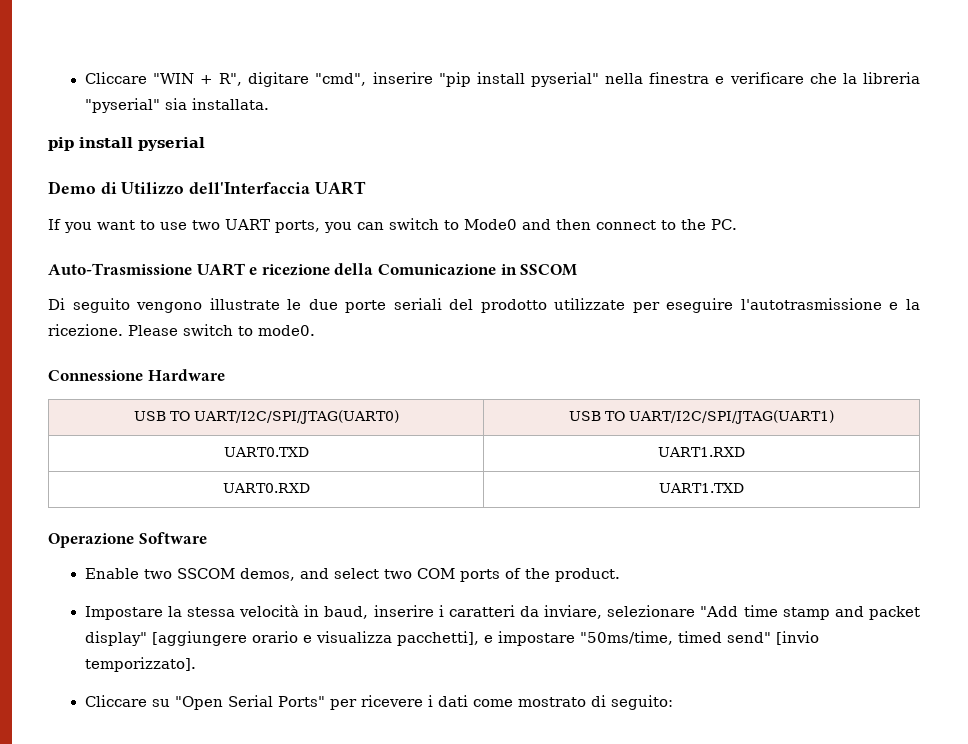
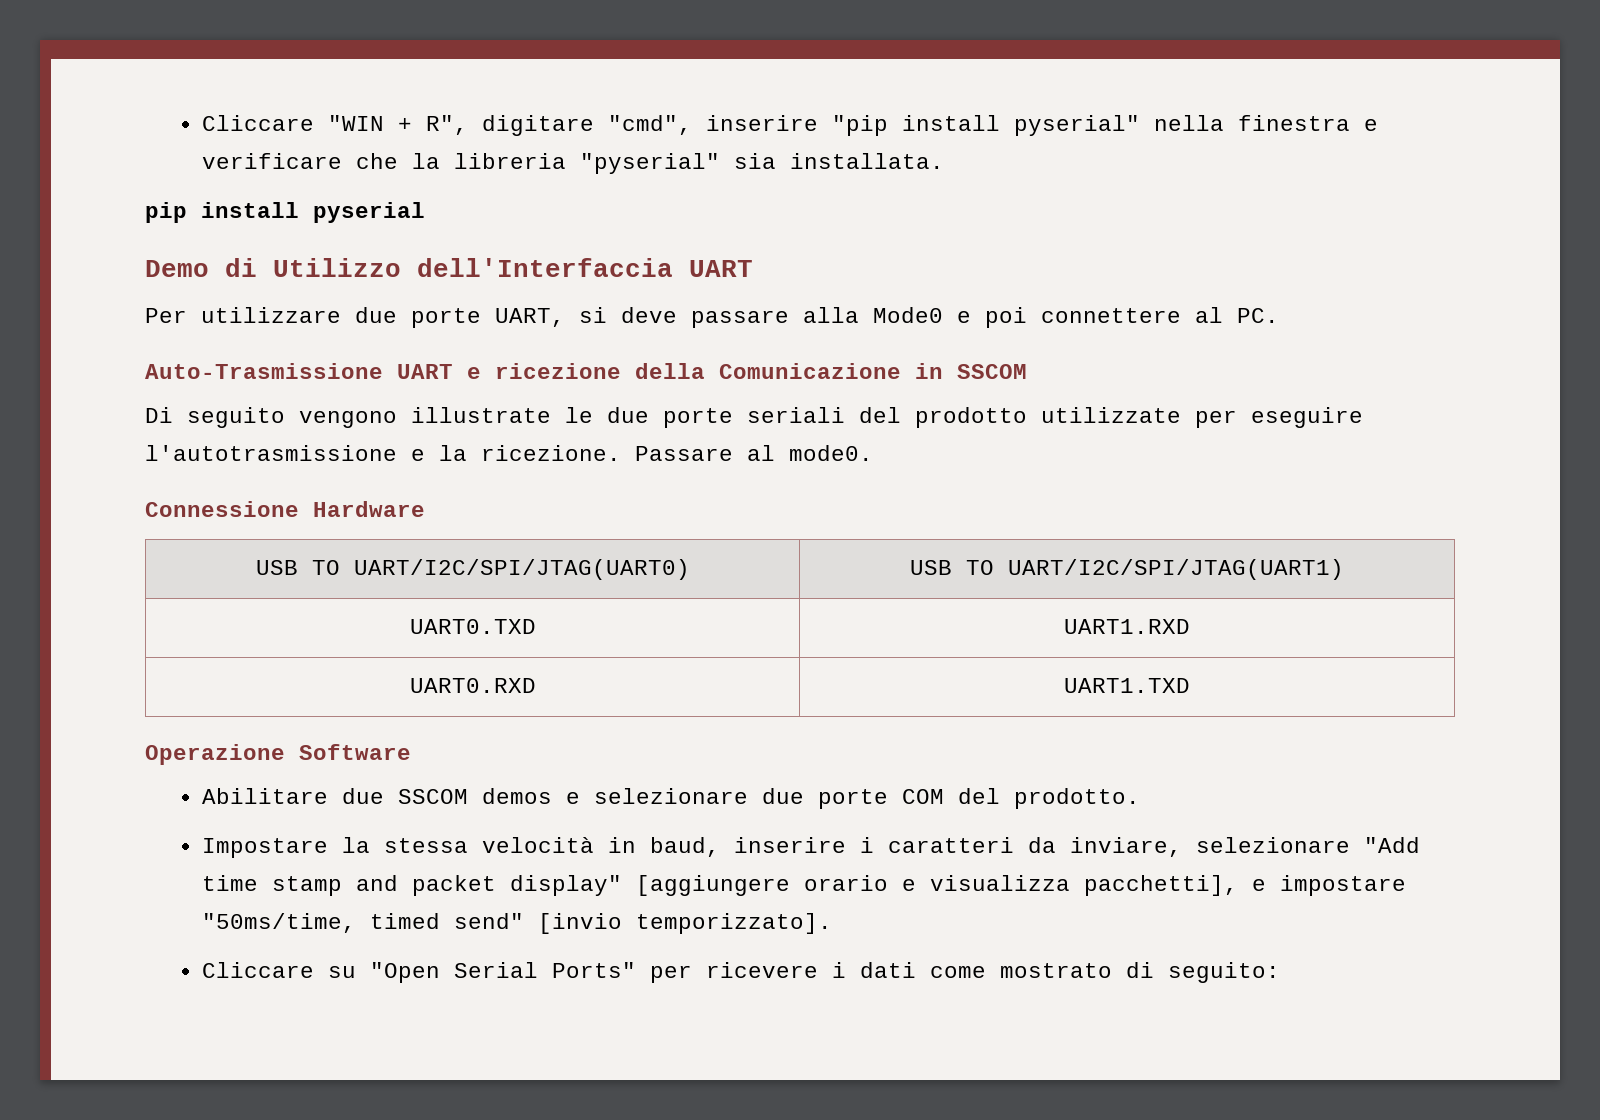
- If you want to use two UART ports, you can switch to Mode0 and then connect to the PC.
+ Per utilizzare due porte UART, si deve passare alla Mode0 e poi connettere al PC.
- Please switch to mode0.
+ Passare al mode0.
- Enable two SSCOM demos, and select two COM ports of the product.
+ Abilitare due SSCOM demos e selezionare due porte COM del prodotto.

